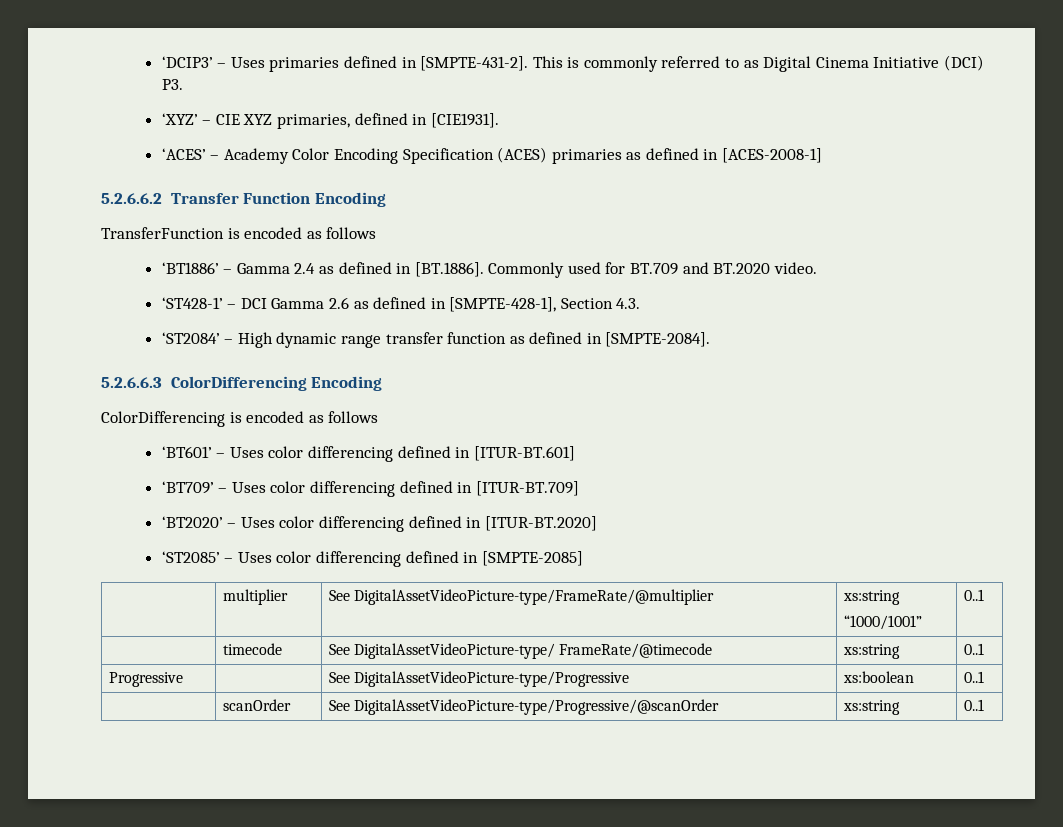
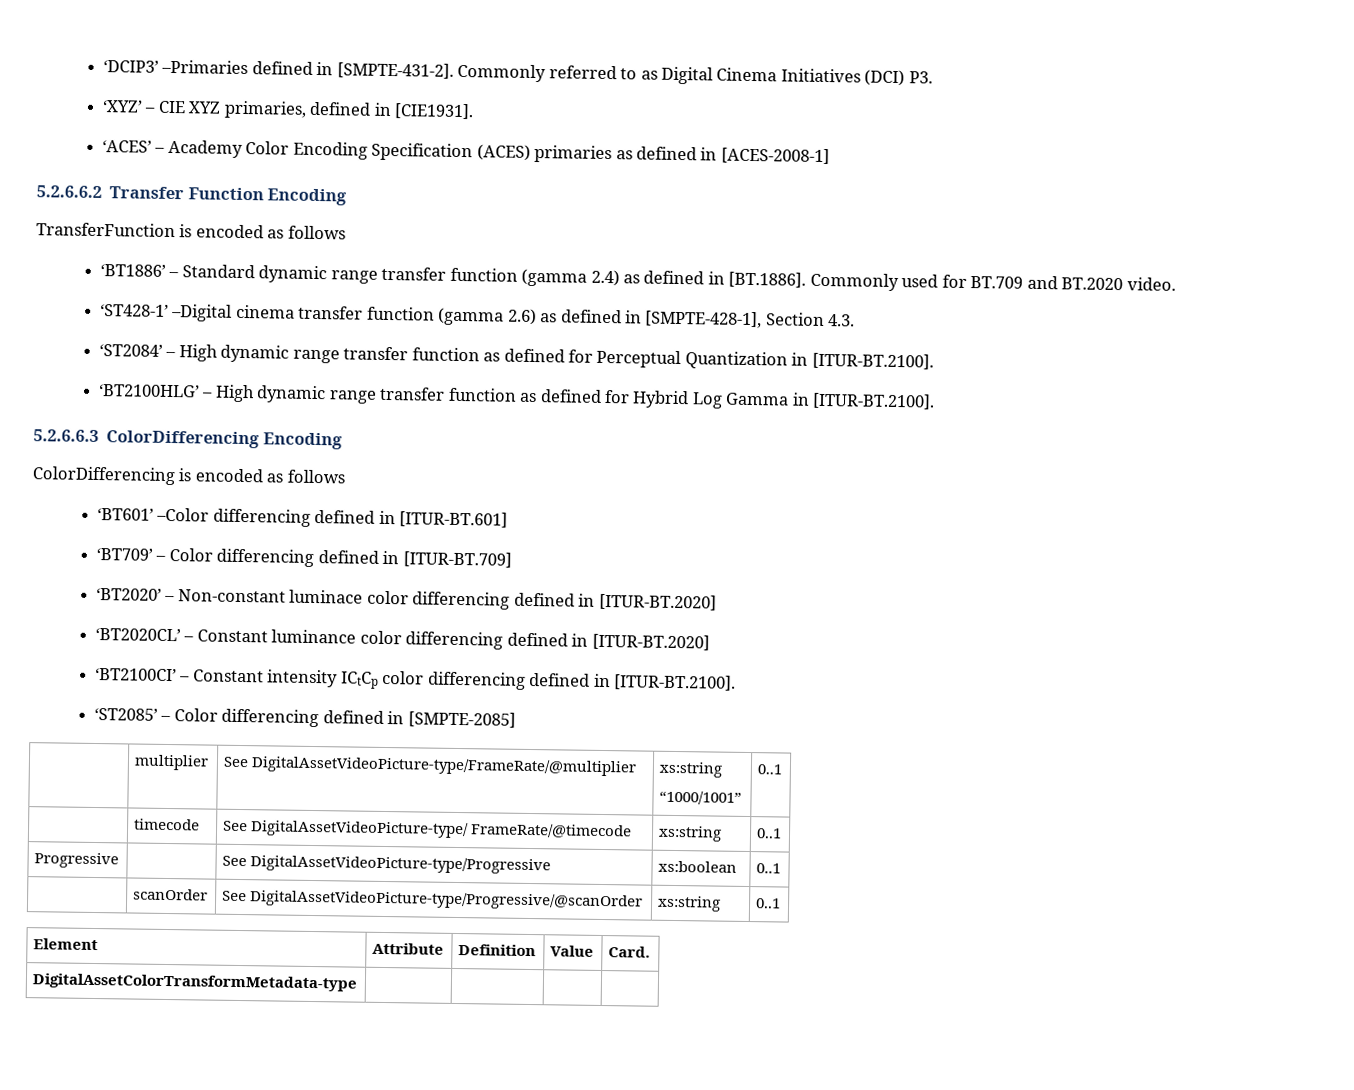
- ‘DCIP3’ – Uses primaries defined in [SMPTE-431-2]. This is commonly referred to as Digital Cinema Initiative (DCI) P3.
+ ‘DCIP3’ –Primaries defined in [SMPTE-431-2]. Commonly referred to as Digital Cinema Initiatives (DCI) P3.
- ‘BT1886’ – Gamma 2.4 as defined in [BT.1886]. Commonly used for BT.709 and BT.2020 video.
+ ‘BT1886’ – Standard dynamic range transfer function (gamma 2.4) as defined in [BT.1886]. Commonly used for BT.709 and BT.2020 video.
- ‘ST428-1’ – DCI Gamma 2.6 as defined in [SMPTE-428-1], Section 4.3.
+ ‘ST428-1’ –Digital cinema transfer function (gamma 2.6) as defined in [SMPTE-428-1], Section 4.3.
- ‘ST2084’ – High dynamic range transfer function as defined in [SMPTE-2084].
+ ‘ST2084’ – High dynamic range transfer function as defined for Perceptual Quantization in [ITUR-BT.2100].
+ ‘BT2100HLG’ – High dynamic range transfer function as defined for Hybrid Log Gamma in [ITUR-BT.2100].
- ‘BT601’ – Uses color differencing defined in [ITUR-BT.601]
+ ‘BT601’ –Color differencing defined in [ITUR-BT.601]
- ‘BT709’ – Uses color differencing defined in [ITUR-BT.709]
+ ‘BT709’ – Color differencing defined in [ITUR-BT.709]
- ‘BT2020’ – Uses color differencing defined in [ITUR-BT.2020]
+ ‘BT2020’ – Non-constant luminace color differencing defined in [ITUR-BT.2020]
+ ‘BT2020CL’ – Constant luminance color differencing defined in [ITUR-BT.2020]
+ ‘BT2100CI’ – Constant intensity ICtCp color differencing defined in [ITUR-BT.2100].
- ‘ST2085’ – Uses color differencing defined in [SMPTE-2085]
+ ‘ST2085’ – Color differencing defined in [SMPTE-2085]
+ Element | Attribute | Definition | Value | Card.
+ DigitalAssetColorTransformMetadata-type | | | |

